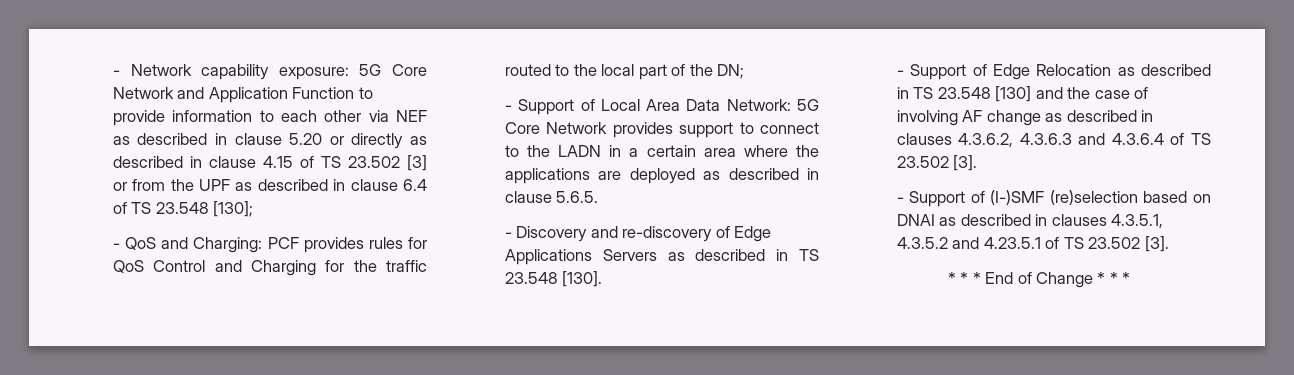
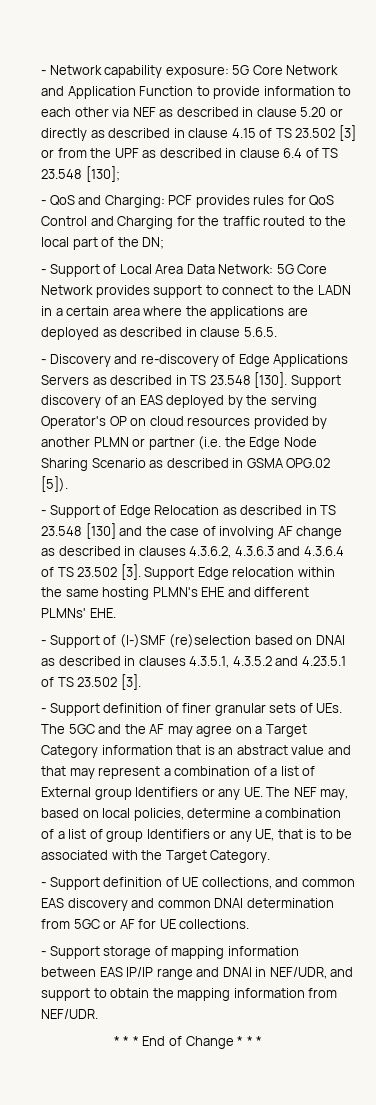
+ Support discovery of an EAS deployed by the serving Operator's OP on cloud resources provided by another PLMN or partner (i.e. the Edge Node Sharing Scenario as described in GSMA OPG.02 [5]).
+ Support Edge relocation within the same hosting PLMN's EHE and different PLMNs' EHE.
+ - Support definition of finer granular sets of UEs. The 5GC and the AF may agree on a Target Category information that is an abstract value and that may represent a combination of a list of External group Identifiers or any UE. The NEF may, based on local policies, determine a combination of a list of group Identifiers or any UE, that is to be associated with the Target Category.
+ - Support definition of UE collections, and common EAS discovery and common DNAI determination from 5GC or AF for UE collections.
+ - Support storage of mapping information between EAS IP/IP range and DNAI in NEF/UDR, and support to obtain the mapping information from NEF/UDR.

